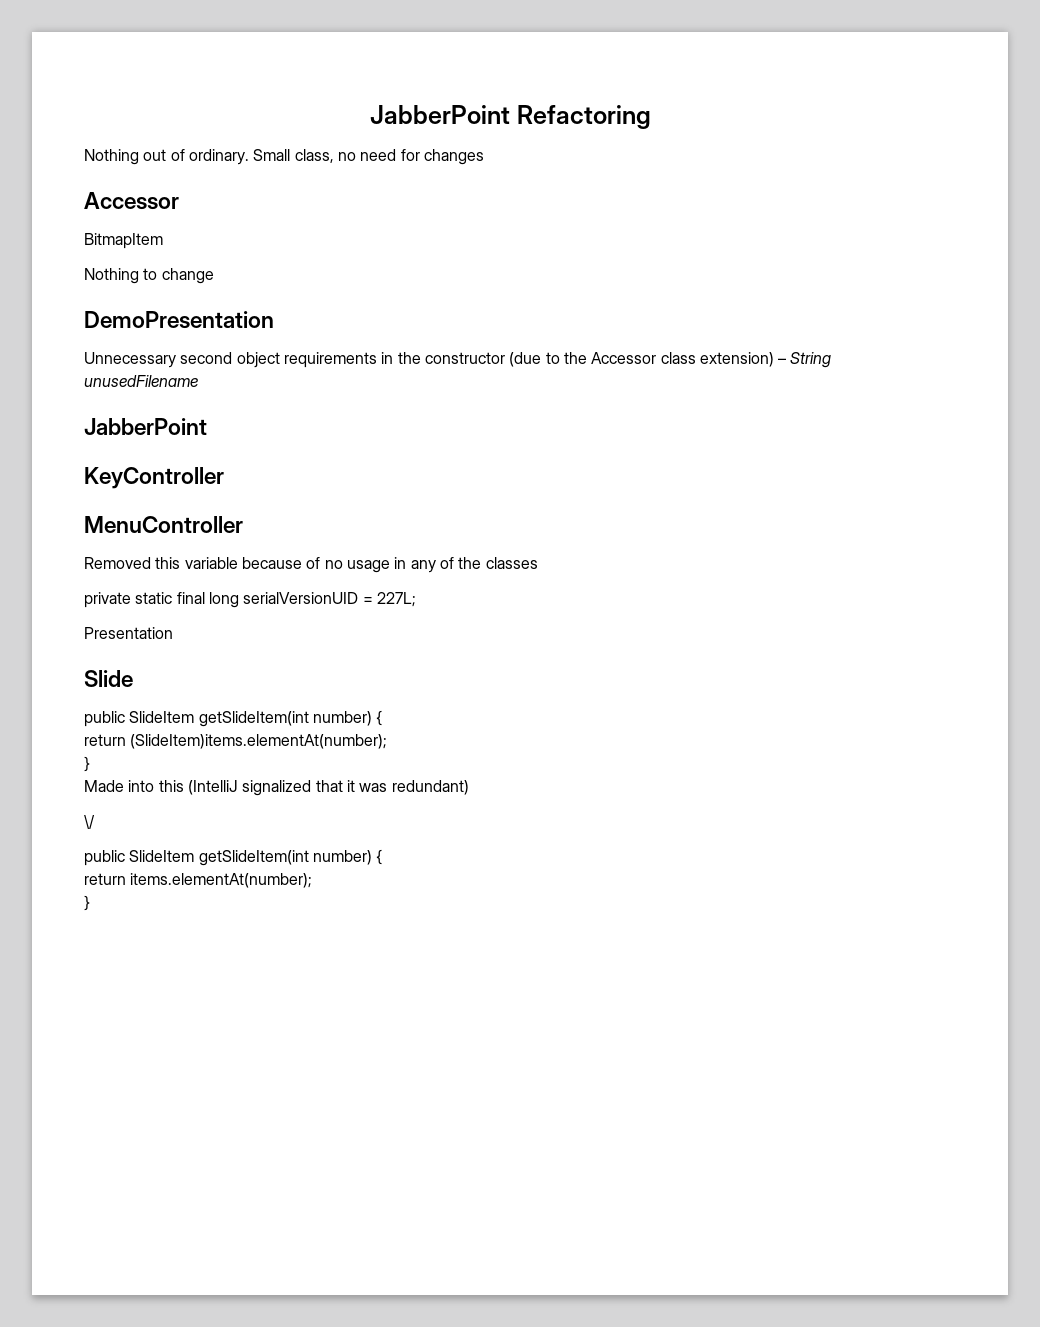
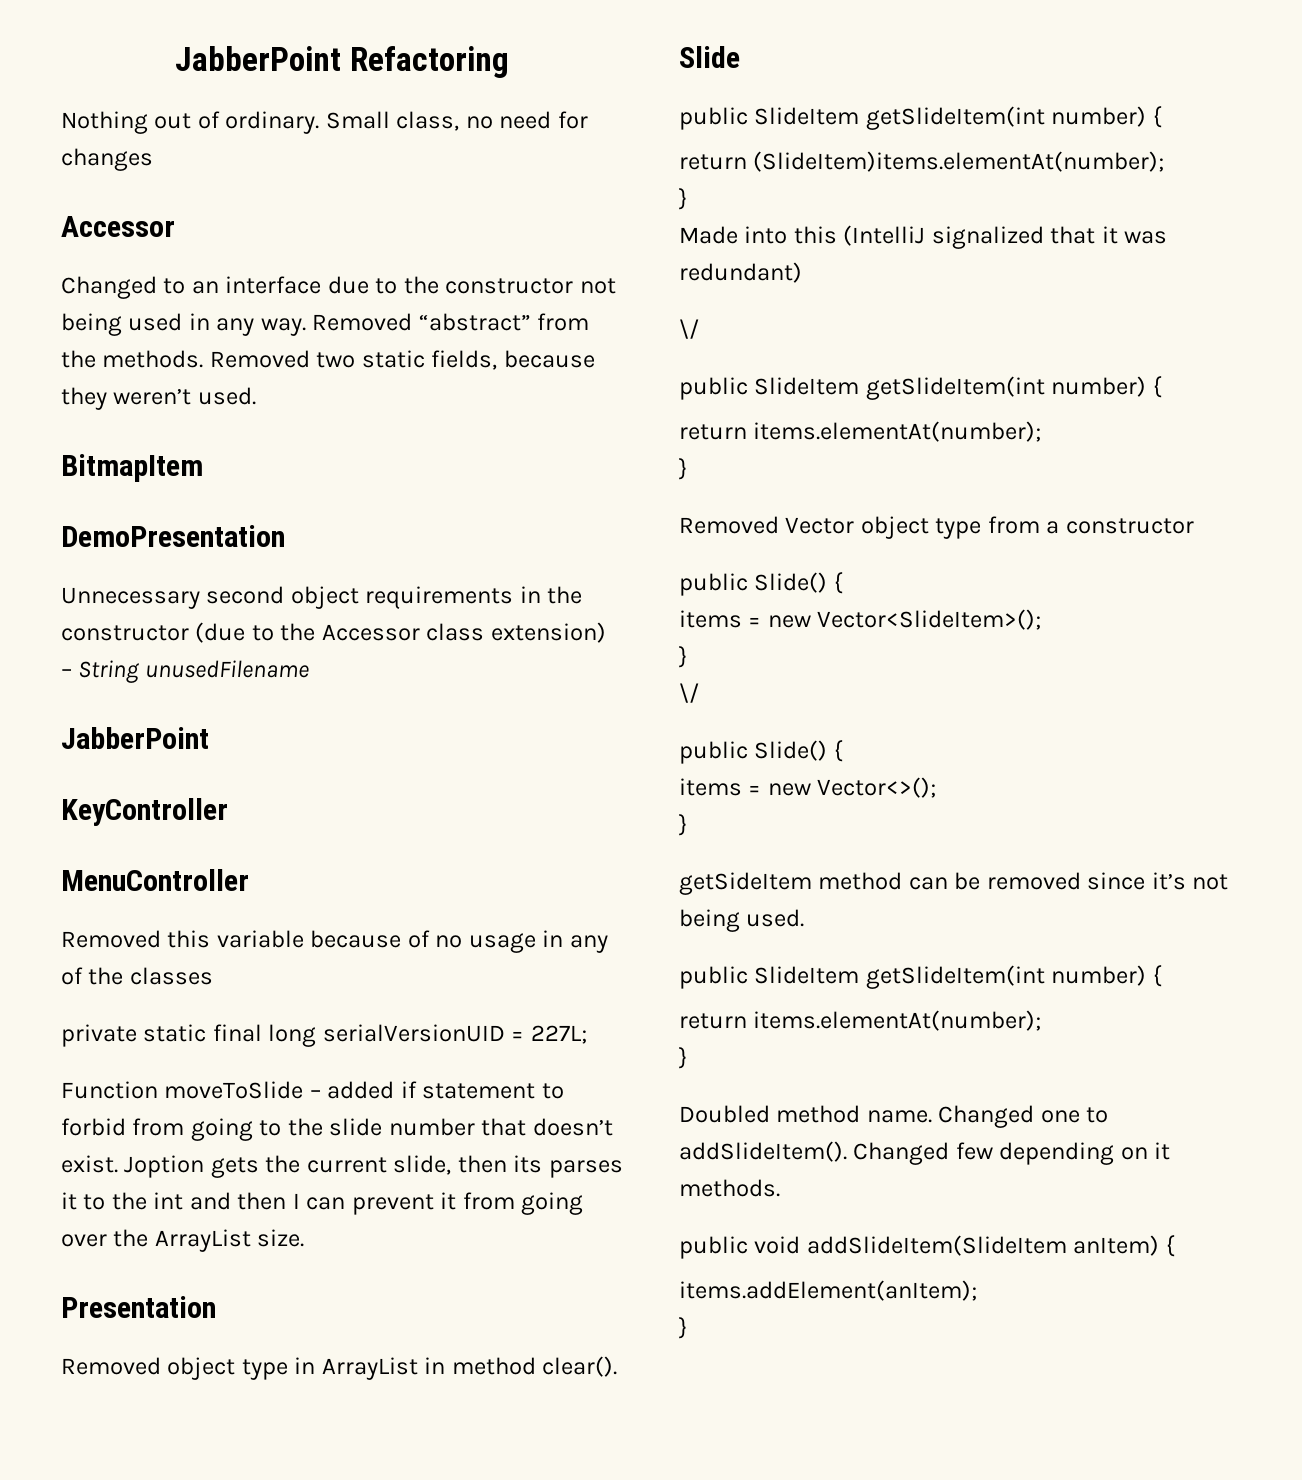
+ Changed to an interface due to the constructor not being used in any way. Removed “abstract” from the methods. Removed two static fields, because they weren’t used.
  BitmapItem
- Nothing to change
+ Function moveToSlide – added if statement to forbid from going to the slide number that doesn’t exist. Joption gets the current slide, then its parses it to the int and then I can prevent it from going over the ArrayList size.
  Presentation
+ Removed object type in ArrayList in method clear().
+ Removed Vector object type from a constructor
+ public Slide() {
+ items = new Vector<SlideItem>();
+ }
+ \/
+ public Slide() {
+ items = new Vector<>();
+ }
+ getSideItem method can be removed since it’s not being used.
+ public SlideItem getSlideItem(int number) {
+ return items.elementAt(number);
+ }
+ Doubled method name. Changed one to addSlideItem(). Changed few depending on it methods.
+ public void addSlideItem(SlideItem anItem) {
+ items.addElement(anItem);
+ }

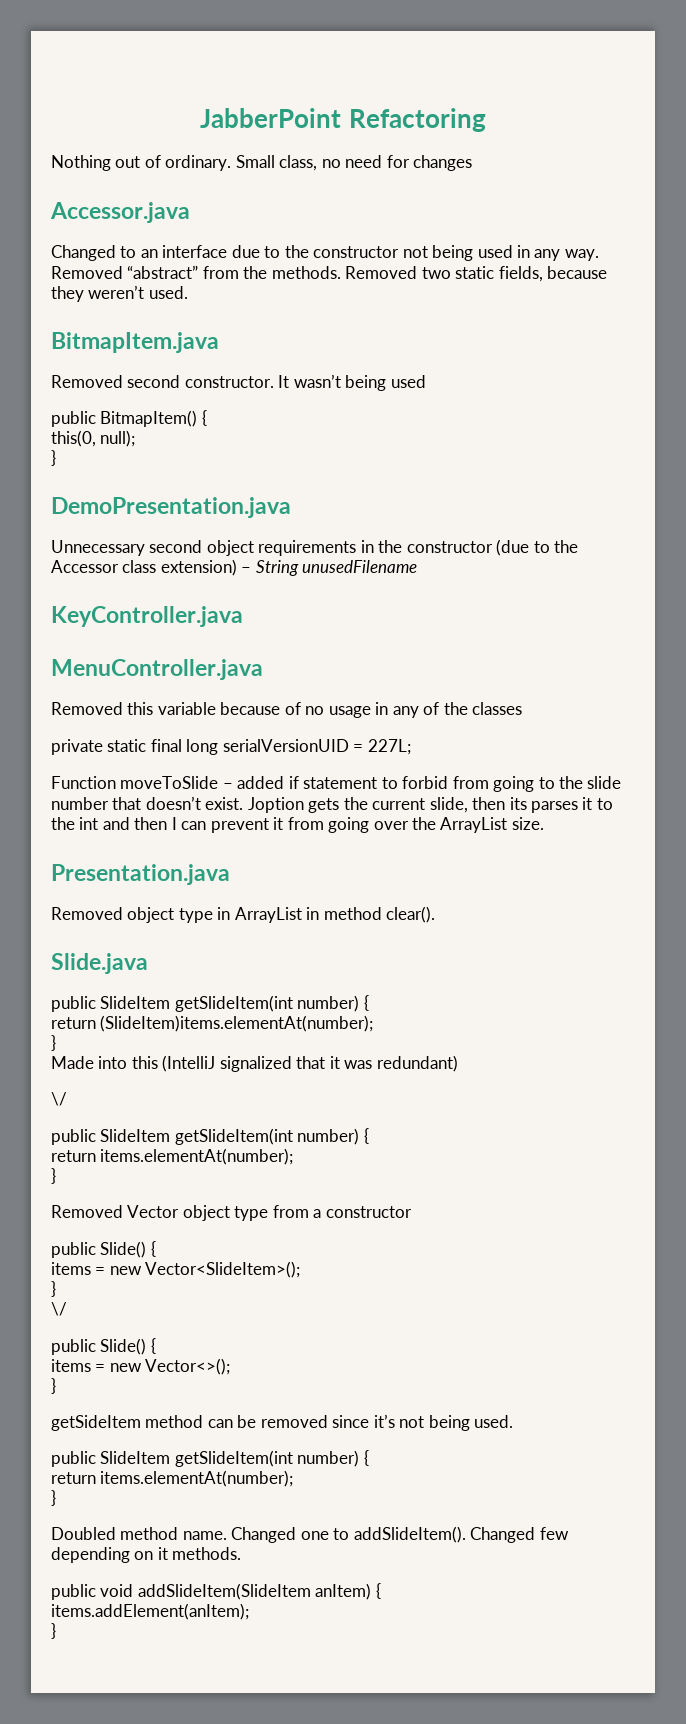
  Small class, no need for changes
- Accessor
+ Accessor.java
- BitmapItem
- DemoPresentation
+ BitmapItem.java
+ Removed second constructor. It wasn’t being used
+ public BitmapItem() {
+ this(0, null);
+ }
+ DemoPresentation.java
  Unnecessary second object requirements in the constructor (due to the Accessor class extension) – String unusedFilename
- JabberPoint
- KeyController
- MenuController
+ KeyController.java
+ MenuController.java
- Presentation
+ Presentation.java
- Slide
+ Slide.java

